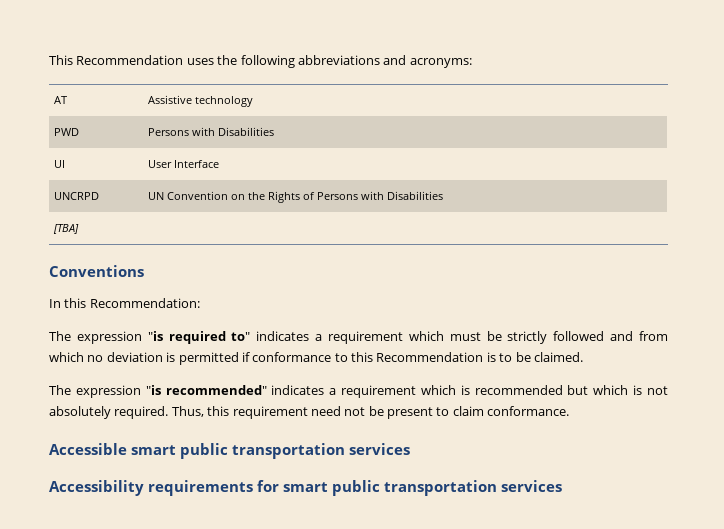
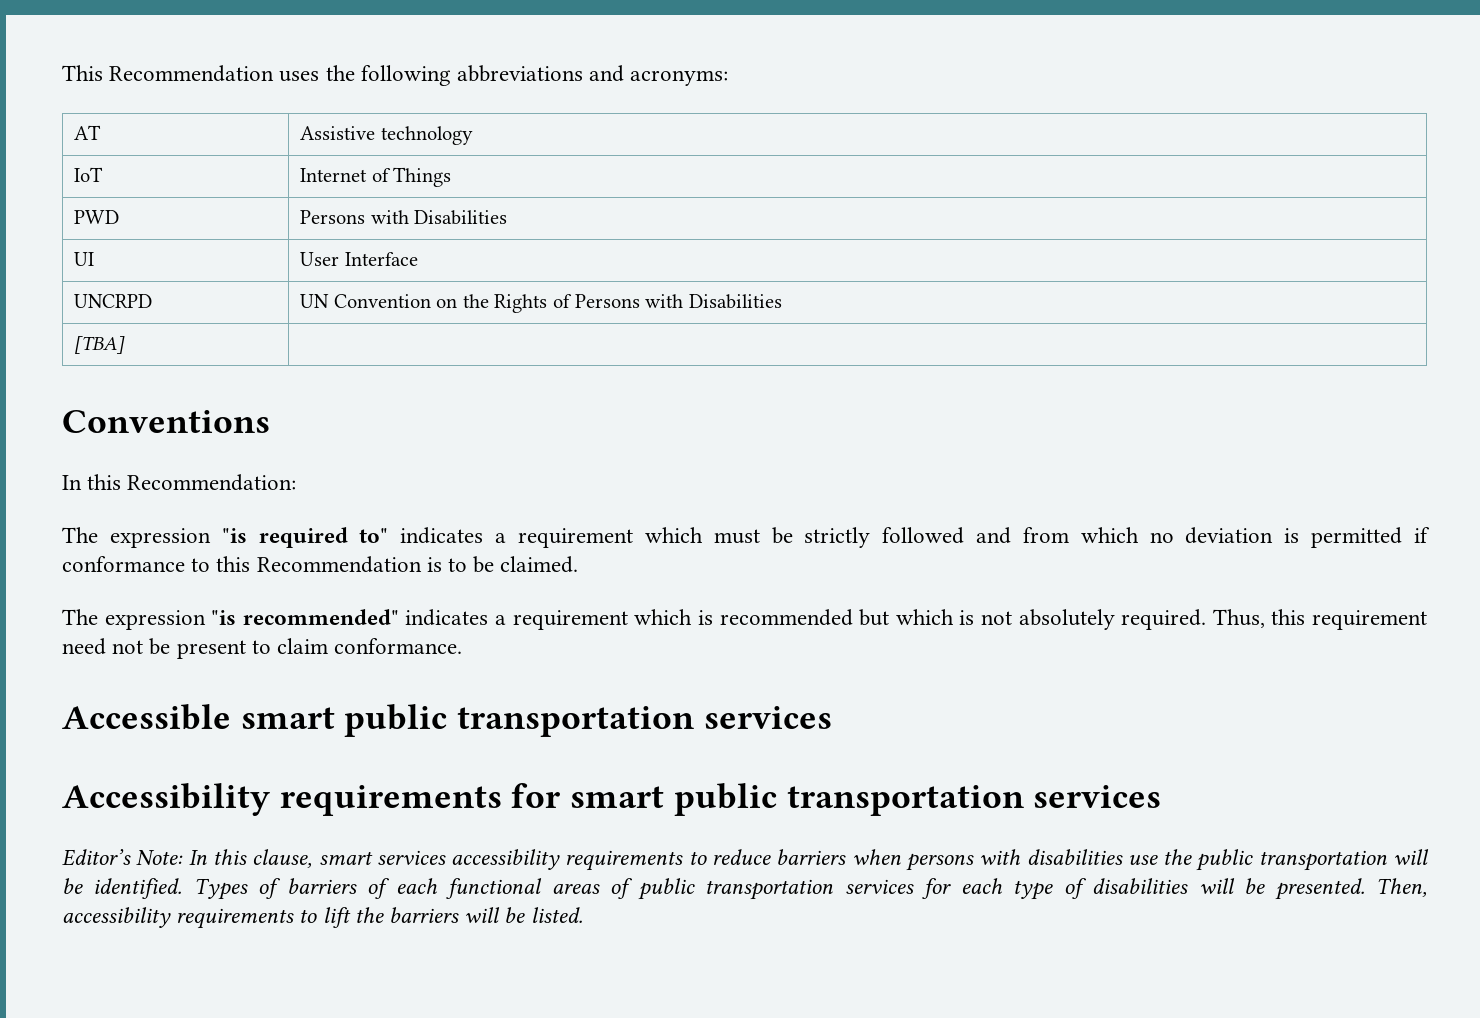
+ IoT | Internet of Things
+ Editor’s Note: In this clause, smart services accessibility requirements to reduce barriers when persons with disabilities use the public transportation will be identified. Types of barriers of each functional areas of public transportation services for each type of disabilities will be presented. Then, accessibility requirements to lift the barriers will be listed.

